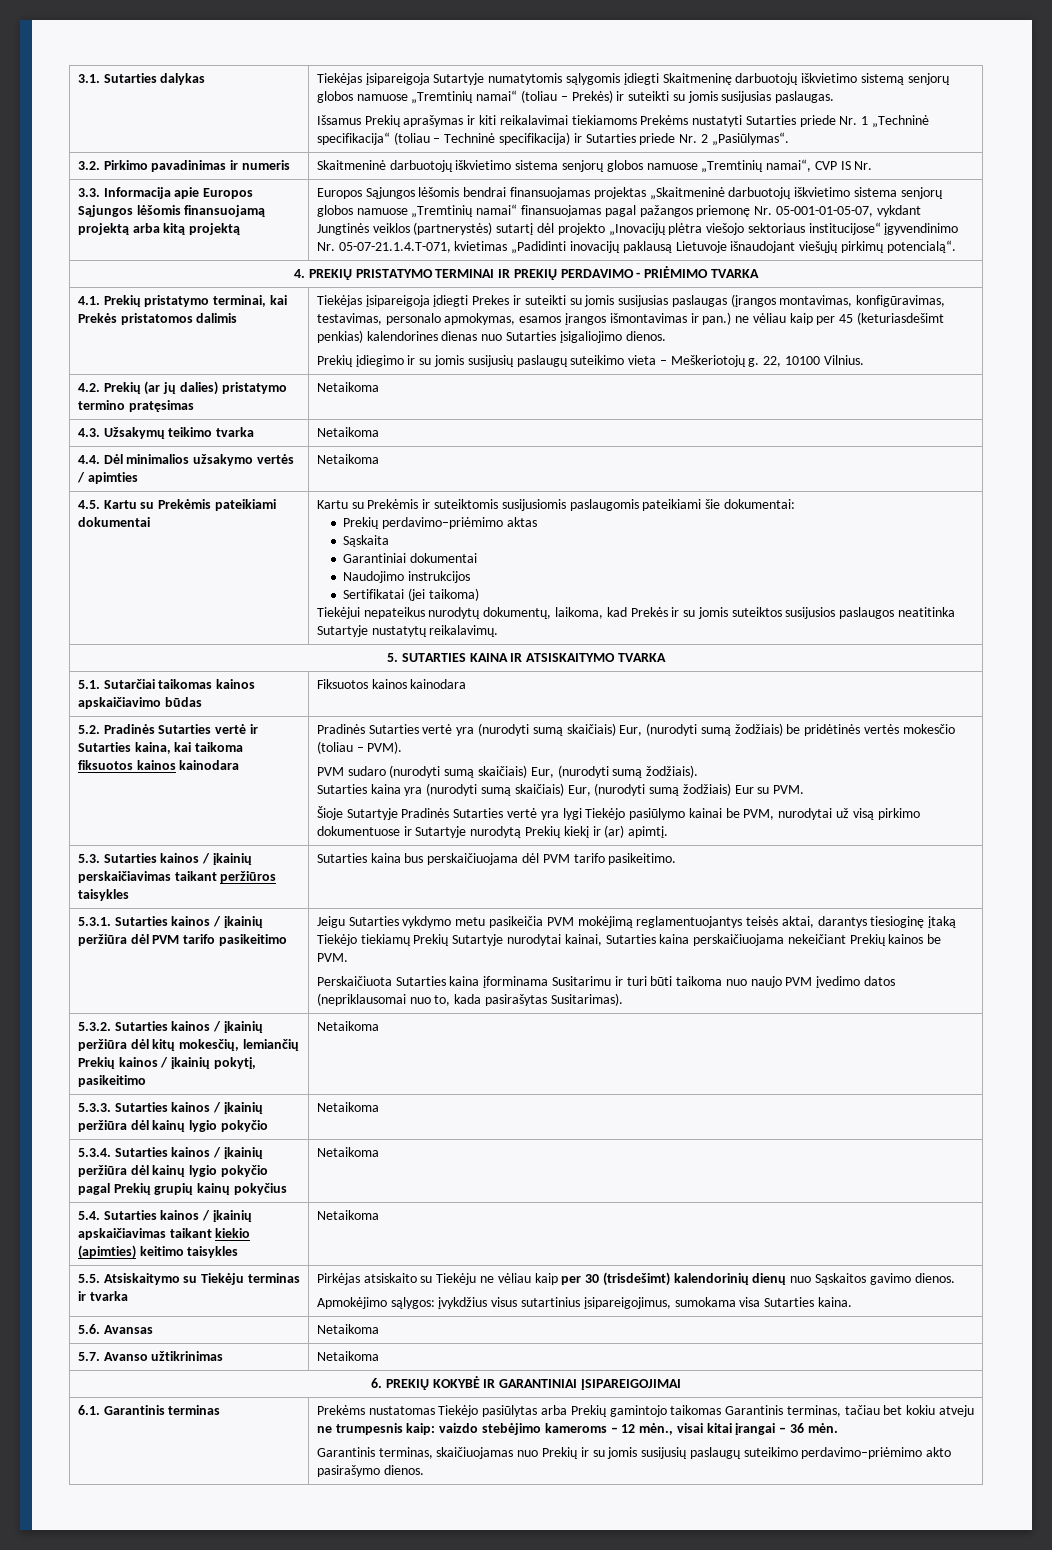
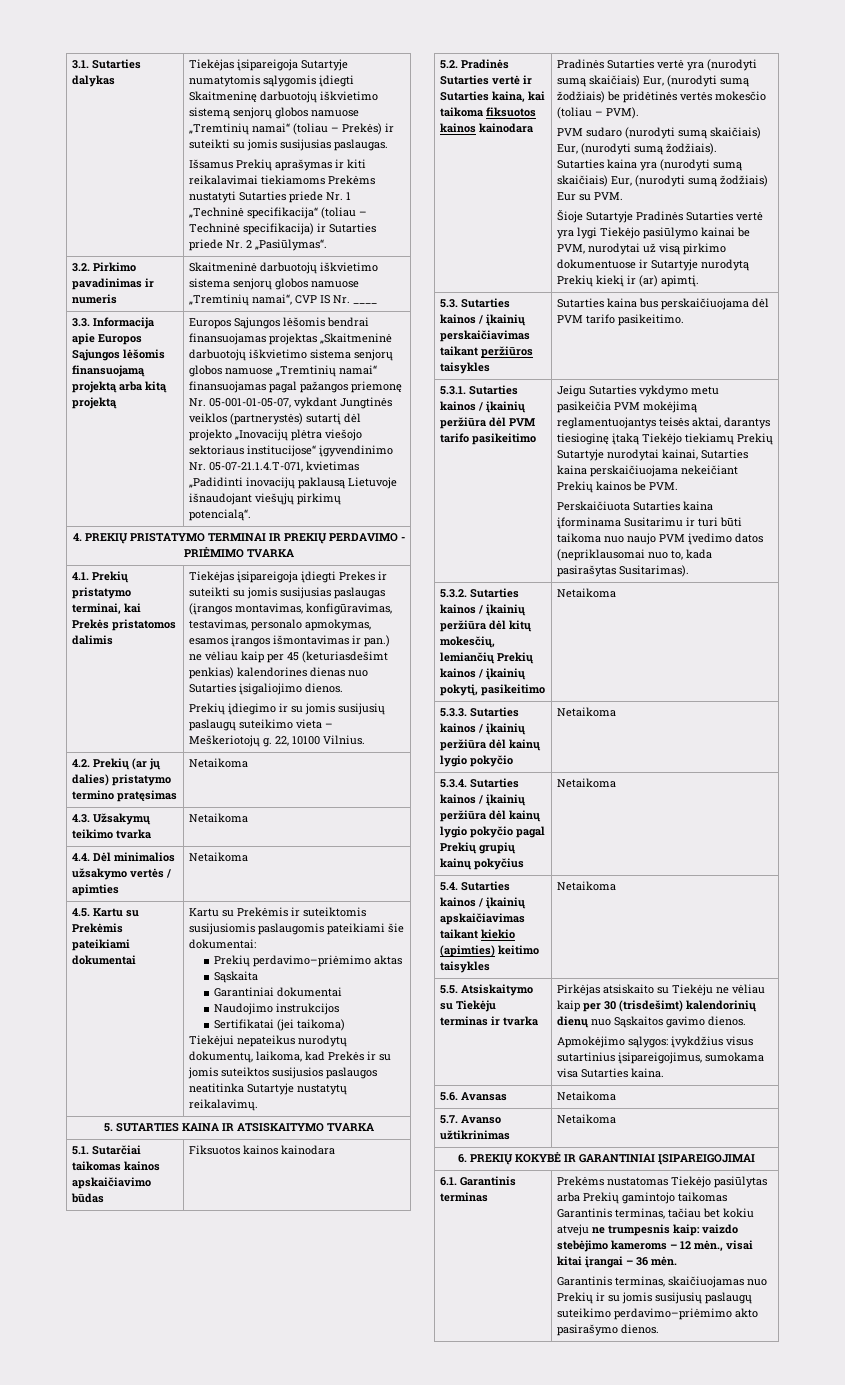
- 3.2. Pirkimo pavadinimas ir numeris | Skaitmeninė darbuotojų iškvietimo sistema senjorų globos namuose „Tremtinių namai“, CVP IS Nr.
+ 3.2. Pirkimo pavadinimas ir numeris | Skaitmeninė darbuotojų iškvietimo sistema senjorų globos namuose „Tremtinių namai“, CVP IS Nr. ____

